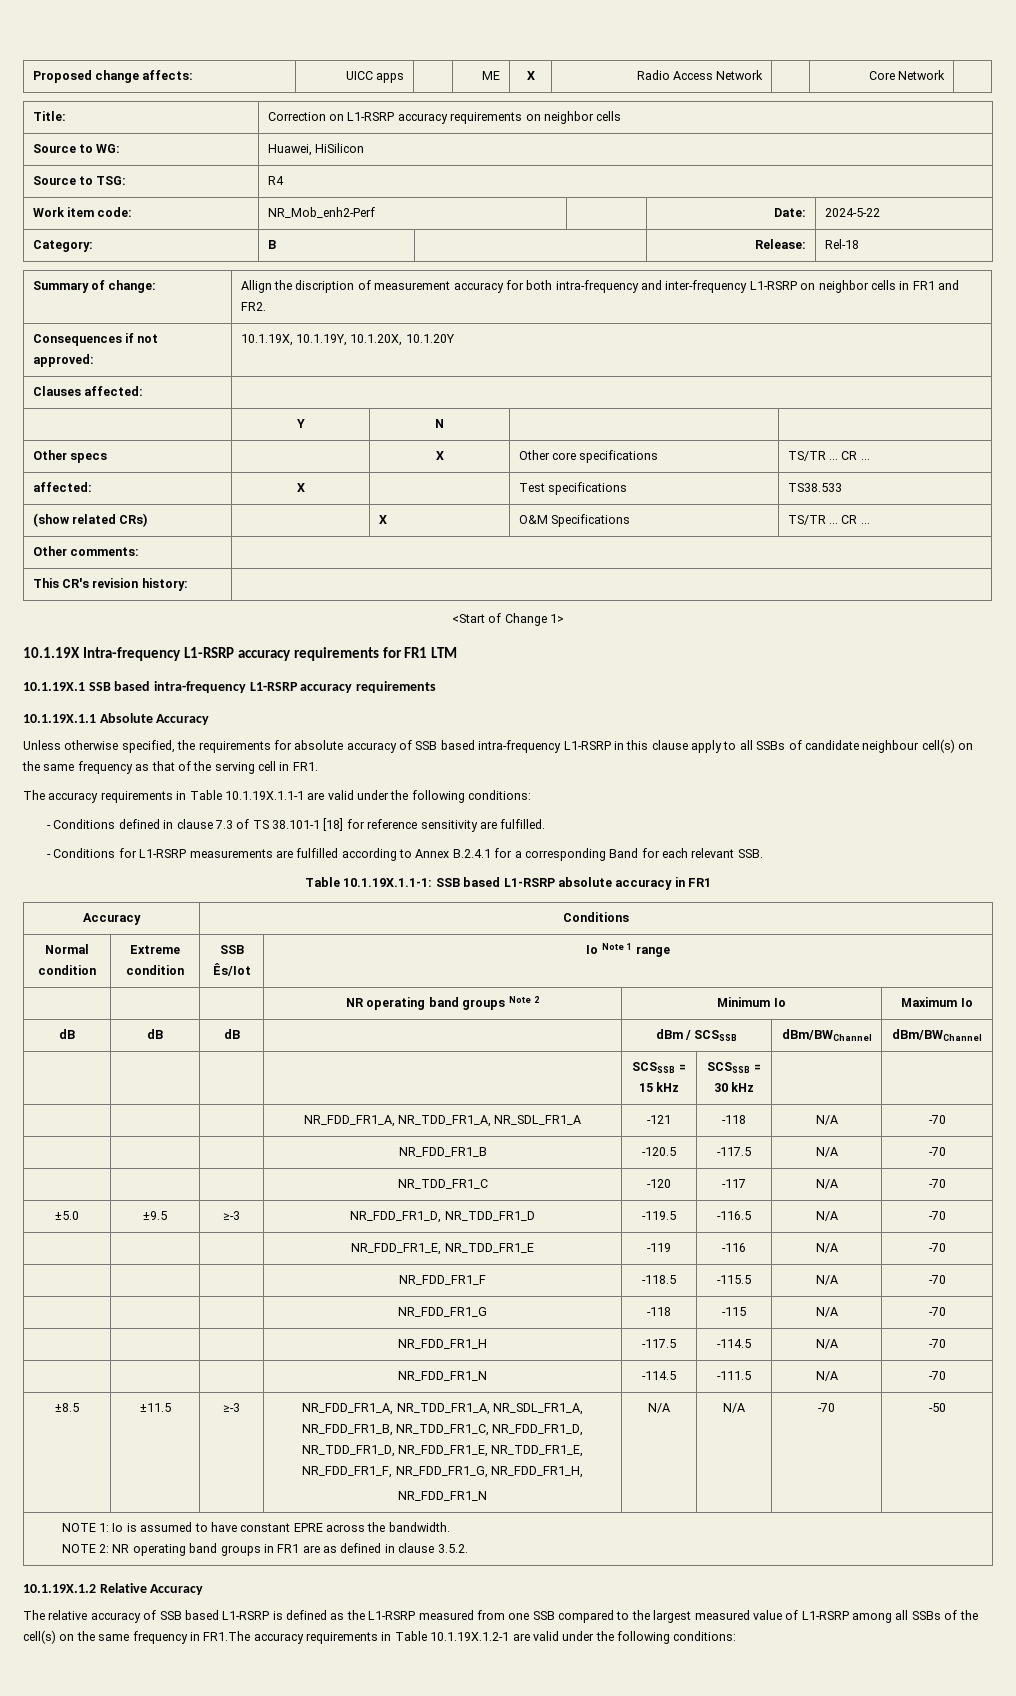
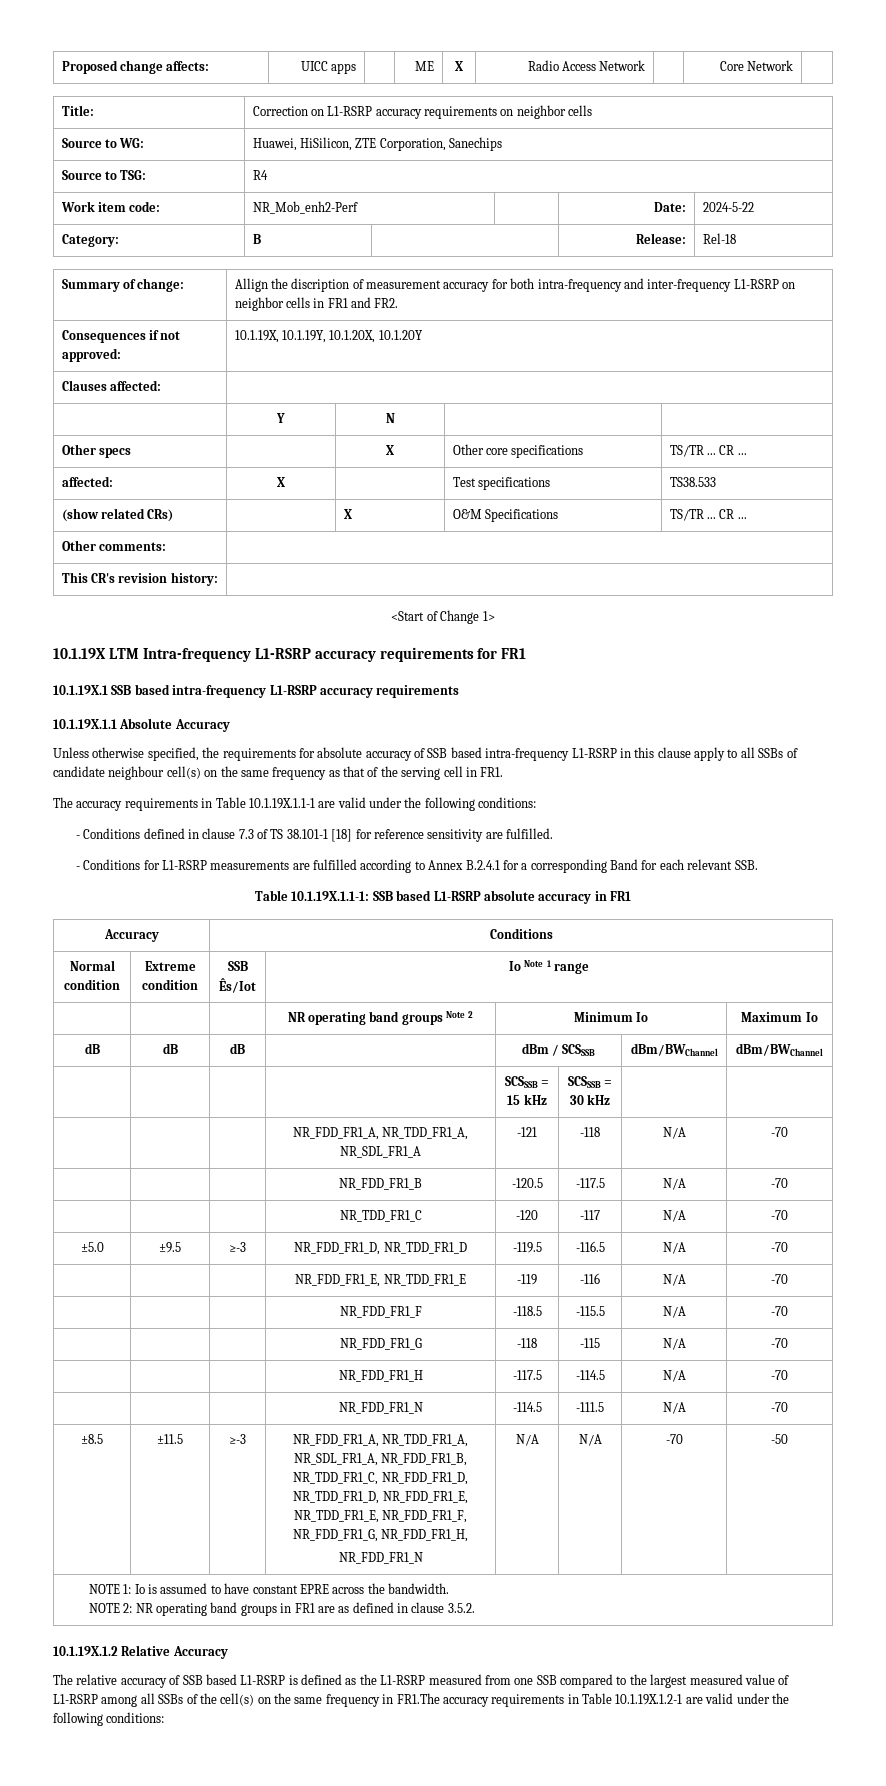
- Source to WG: | Huawei, HiSilicon
+ Source to WG: | Huawei, HiSilicon, ZTE Corporation, Sanechips
- 10.1.19X Intra-frequency L1-RSRP accuracy requirements for FR1 LTM
+ 10.1.19X LTM Intra-frequency L1-RSRP accuracy requirements for FR1

